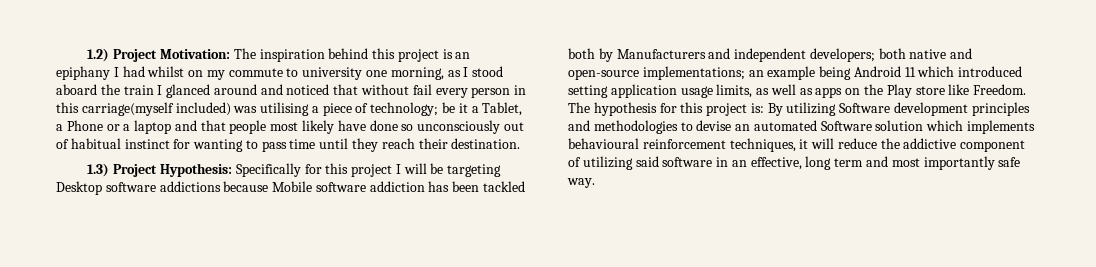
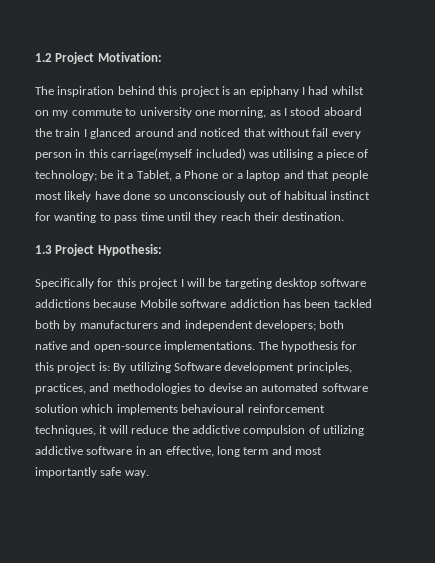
- 1.2) Project Motivation: The inspiration behind this project is an epiphany I had whilst on my commute to university one morning, as I stood aboard the train I glanced around and noticed that without fail every person in this carriage(myself included) was utilising a piece of technology;
+ 1.2 Project Motivation:
+ The inspiration behind this project is an epiphany I had whilst on my commute to university one morning, as I stood aboard the train I glanced around and noticed that without fail every person in this carriage(myself included) was utilising a piece of technology;
- 1.3) Project Hypothesis: Specifically for this project I will be targeting Desktop software addictions because Mobile software addiction has been tackled both by Manufacturers and independent developers; both native and open-source implementations; an example being Android 11 which introduced setting application usage limits, as well as apps on the Play store like Freedom.
+ 1.3 Project Hypothesis:
+ Specifically for this project I will be targeting desktop software addictions because Mobile software addiction has been tackled both by manufacturers and independent developers; both native and open-source implementations.
- The hypothesis for this project is: By utilizing Software development principles and methodologies to devise an automated Software solution which implements behavioural reinforcement techniques, it will reduce the addictive component of utilizing said software in an effective, long term and most importantly safe way.
+ The hypothesis for this project is: By utilizing Software development principles, practices, and methodologies to devise an automated software solution which implements behavioural reinforcement techniques, it will reduce the addictive compulsion of utilizing addictive software in an effective, long term and most importantly safe way.

